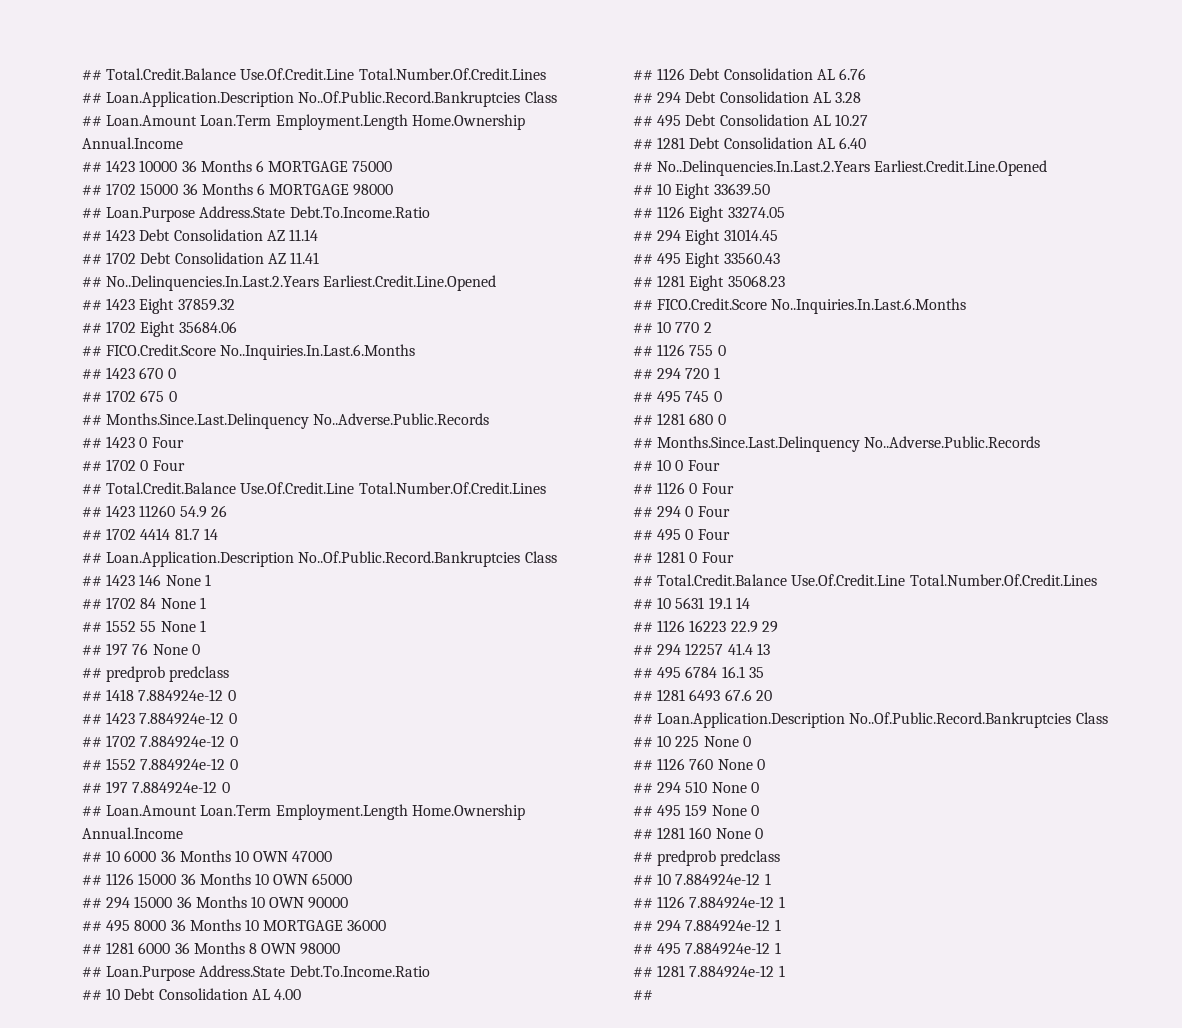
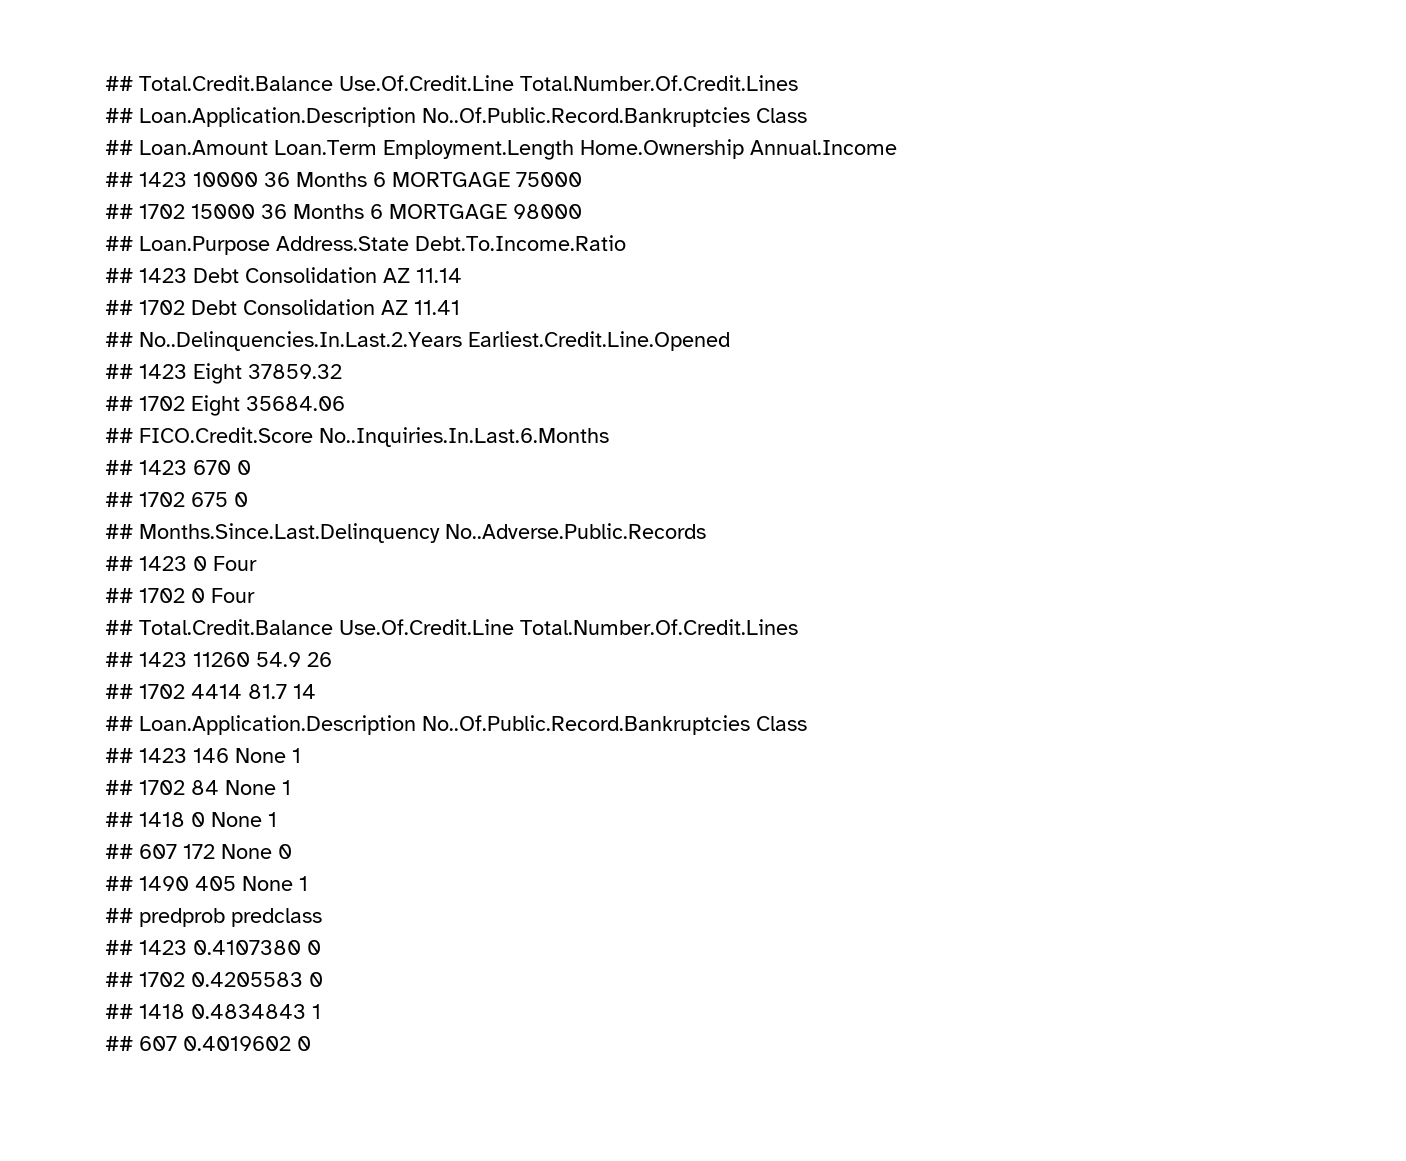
- ## 1552 55 None 1
- ## 197 76 None 0
+ ## 1418 0 None 1
+ ## 607 172 None 0
+ ## 1490 405 None 1
  ## predprob predclass
- ## 1418 7.884924e-12 0
- ## 1423 7.884924e-12 0
- ## 1702 7.884924e-12 0
- ## 1552 7.884924e-12 0
- ## 197 7.884924e-12 0
- ## Loan.Amount Loan.Term Employment.Length Home.Ownership Annual.Income
- ## 10 6000 36 Months 10 OWN 47000
- ## 1126 15000 36 Months 10 OWN 65000
- ## 294 15000 36 Months 10 OWN 90000
- ## 495 8000 36 Months 10 MORTGAGE 36000
- ## 1281 6000 36 Months 8 OWN 98000
- ## Loan.Purpose Address.State Debt.To.Income.Ratio
- ## 10 Debt Consolidation AL 4.00
- ## 1126 Debt Consolidation AL 6.76
- ## 294 Debt Consolidation AL 3.28
- ## 495 Debt Consolidation AL 10.27
- ## 1281 Debt Consolidation AL 6.40
- ## No..Delinquencies.In.Last.2.Years Earliest.Credit.Line.Opened
- ## 10 Eight 33639.50
- ## 1126 Eight 33274.05
- ## 294 Eight 31014.45
- ## 495 Eight 33560.43
- ## 1281 Eight 35068.23
- ## FICO.Credit.Score No..Inquiries.In.Last.6.Months
- ## 10 770 2
- ## 1126 755 0
- ## 294 720 1
- ## 495 745 0
- ## 1281 680 0
- ## Months.Since.Last.Delinquency No..Adverse.Public.Records
- ## 10 0 Four
- ## 1126 0 Four
- ## 294 0 Four
- ## 495 0 Four
- ## 1281 0 Four
- ## Total.Credit.Balance Use.Of.Credit.Line Total.Number.Of.Credit.Lines
- ## 10 5631 19.1 14
- ## 1126 16223 22.9 29
- ## 294 12257 41.4 13
- ## 495 6784 16.1 35
- ## 1281 6493 67.6 20
- ## Loan.Application.Description No..Of.Public.Record.Bankruptcies Class
- ## 10 225 None 0
- ## 1126 760 None 0
- ## 294 510 None 0
- ## 495 159 None 0
- ## 1281 160 None 0
- ## predprob predclass
- ## 10 7.884924e-12 1
- ## 1126 7.884924e-12 1
- ## 294 7.884924e-12 1
- ## 495 7.884924e-12 1
- ## 1281 7.884924e-12 1
- ##
+ ## 1423 0.4107380 0
+ ## 1702 0.4205583 0
+ ## 1418 0.4834843 1
+ ## 607 0.4019602 0

